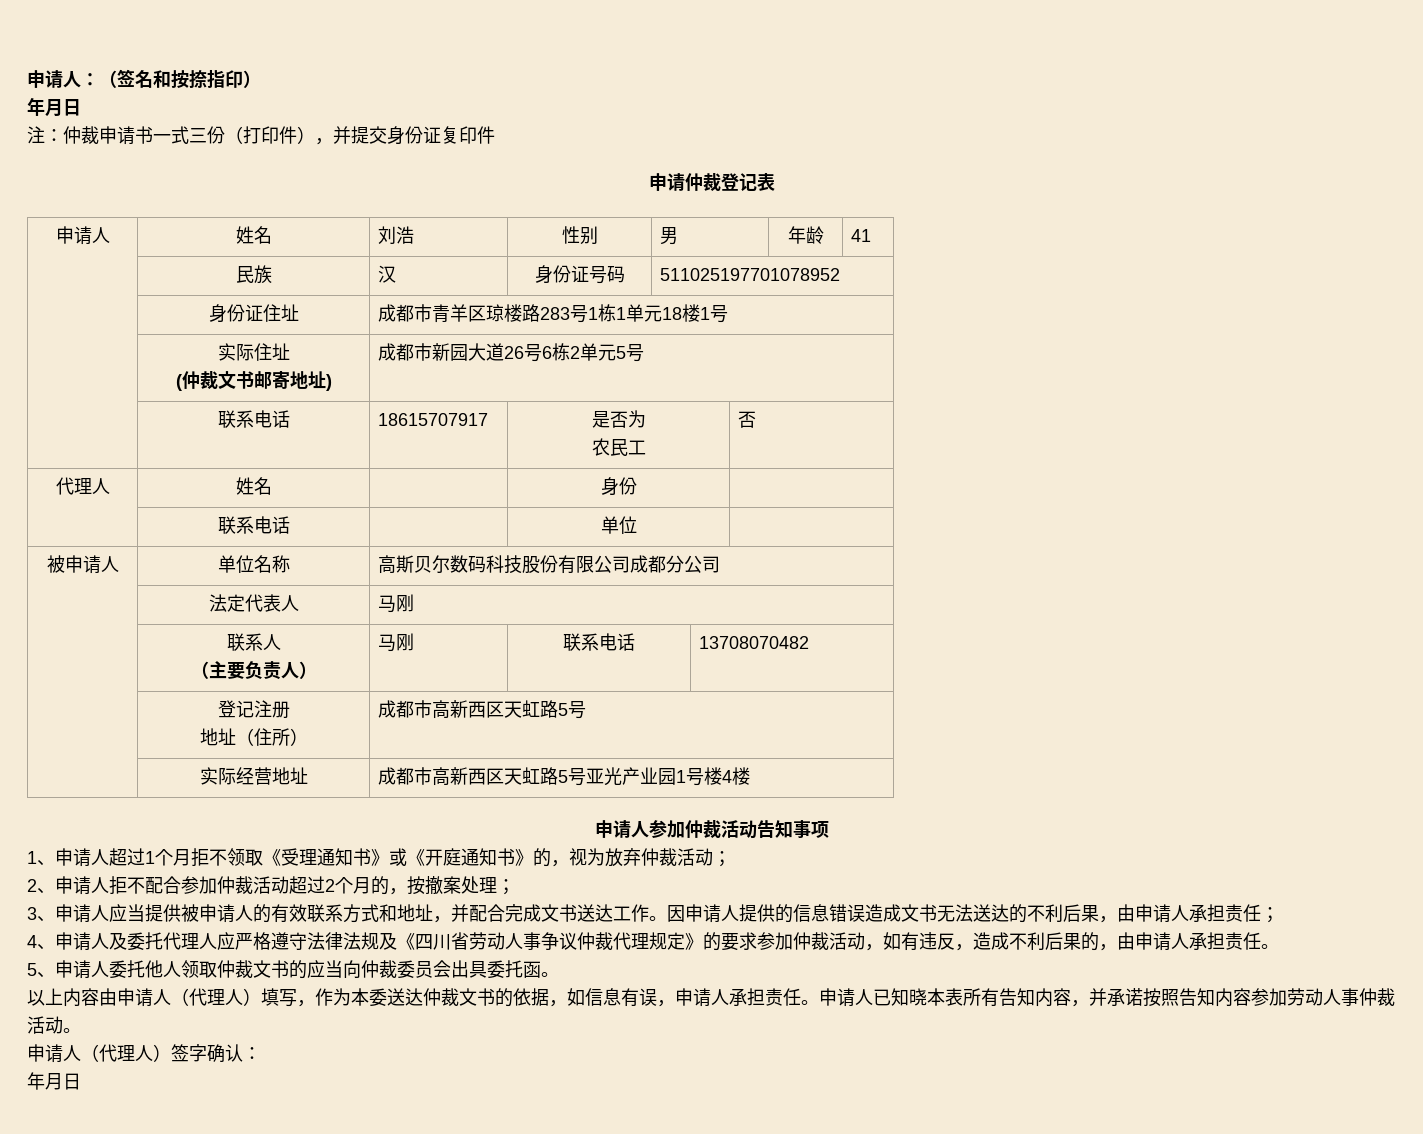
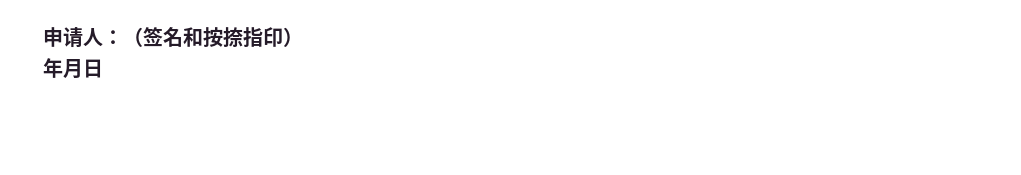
- 注：仲裁申请书一式三份（打印件），并提交身份证复印件
- 申请仲裁登记表
- 申请人 | 姓名 | 刘浩 | 性别 | 男 | 年龄 | 41
- | 民族 | 汉 | 身份证号码 | 511025197701078952
- | 身份证住址 | 成都市青羊区琼楼路283号1栋1单元18楼1号
- | 实际住址
- (仲裁文书邮寄地址) | 成都市新园大道26号6栋2单元5号
- | 联系电话 | 18615707917 | 是否为
- 农民工 | 否
- 代理人 | 姓名 | | 身份 |
- | 联系电话 | | 单位 |
- 被申请人 | 单位名称 | 高斯贝尔数码科技股份有限公司成都分公司
- | 法定代表人 | 马刚
- | 联系人
- （主要负责人） | 马刚 | 联系电话 | 13708070482
- | 登记注册
- 地址（住所） | 成都市高新西区天虹路5号
- | 实际经营地址 | 成都市高新西区天虹路5号亚光产业园1号楼4楼
- 申请人参加仲裁活动告知事项
- 1、申请人超过1个月拒不领取《受理通知书》或《开庭通知书》的，视为放弃仲裁活动；
- 2、申请人拒不配合参加仲裁活动超过2个月的，按撤案处理；
- 3、申请人应当提供被申请人的有效联系方式和地址，并配合完成文书送达工作。因申请人提供的信息错误造成文书无法送达的不利后果，由申请人承担责任；
- 4、申请人及委托代理人应严格遵守法律法规及《四川省劳动人事争议仲裁代理规定》的要求参加仲裁活动，如有违反，造成不利后果的，由申请人承担责任。
- 5、申请人委托他人领取仲裁文书的应当向仲裁委员会出具委托函。
- 以上内容由申请人（代理人）填写，作为本委送达仲裁文书的依据，如信息有误，申请人承担责任。申请人已知晓本表所有告知内容，并承诺按照告知内容参加劳动人事仲裁活动。
- 申请人（代理人）签字确认：
- 年月日

